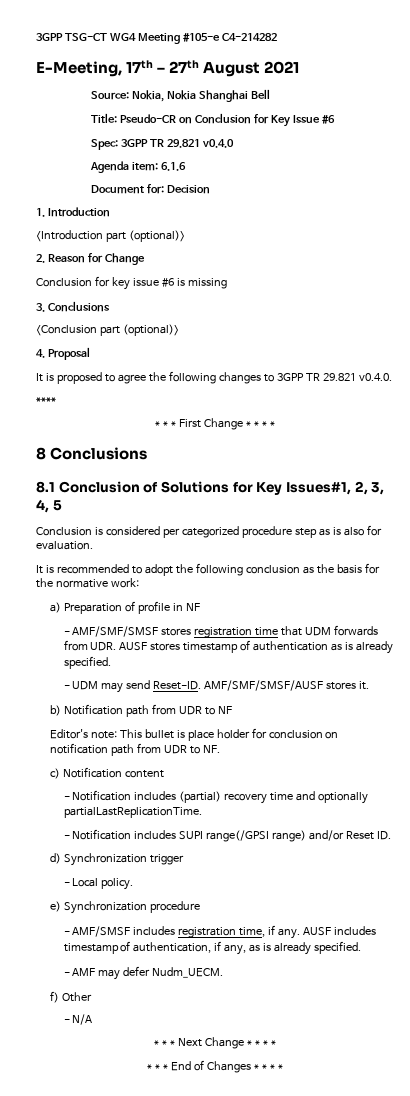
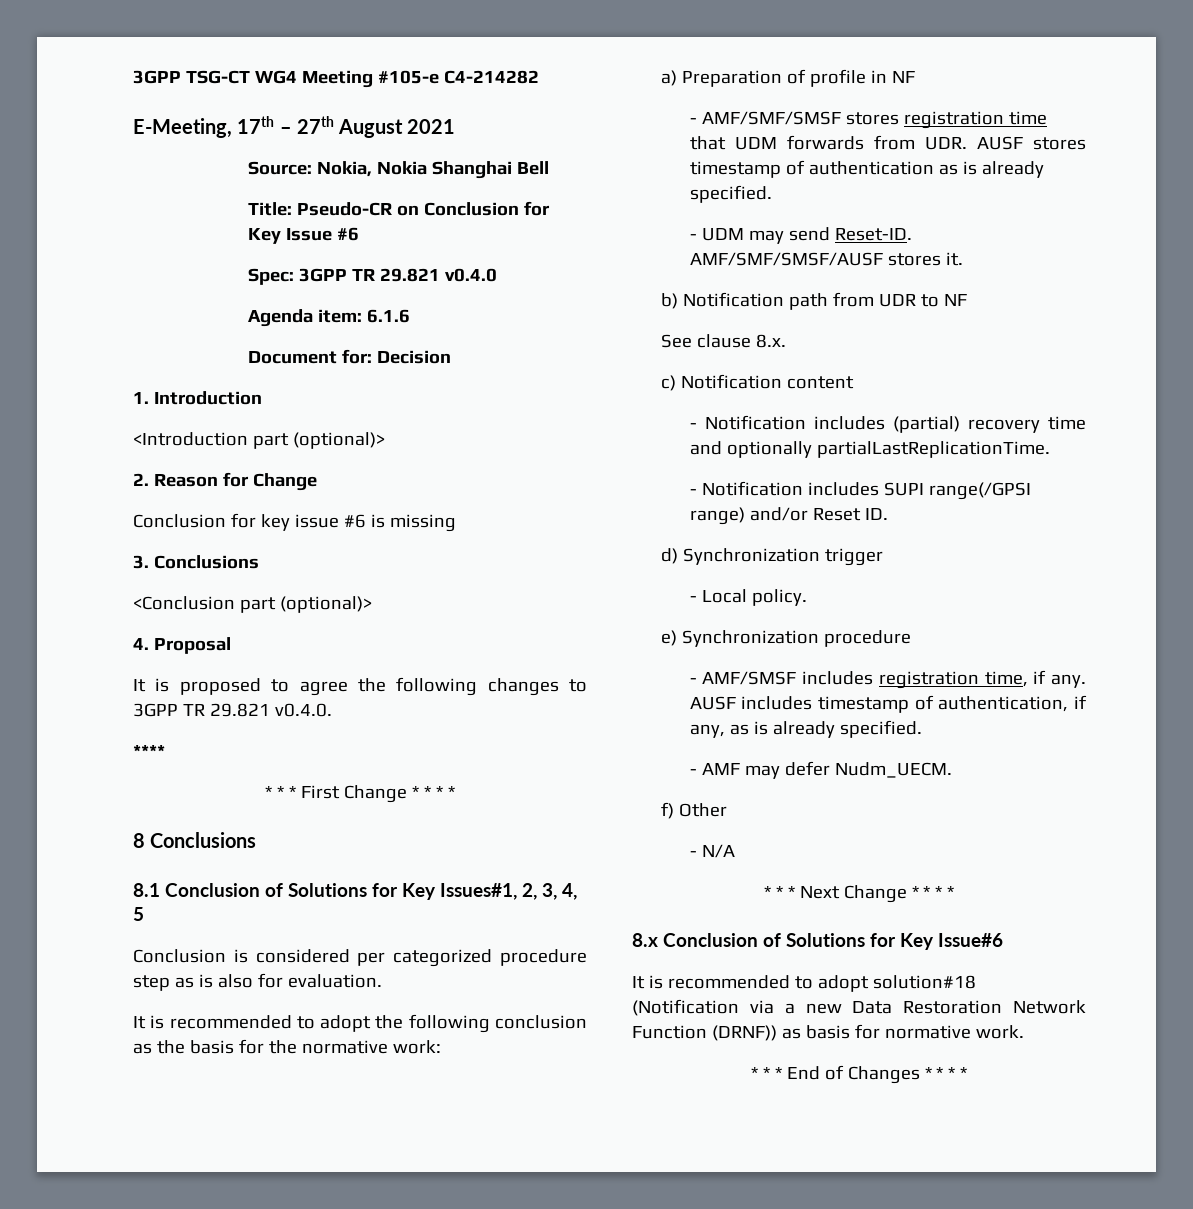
- Editor's note: This bullet is place holder for conclusion on notification path from UDR to NF.
+ See clause 8.x.
+ 8.x Conclusion of Solutions for Key Issue#6
+ It is recommended to adopt solution#18 (Notification via a new Data Restoration Network Function (DRNF)) as basis for normative work.

